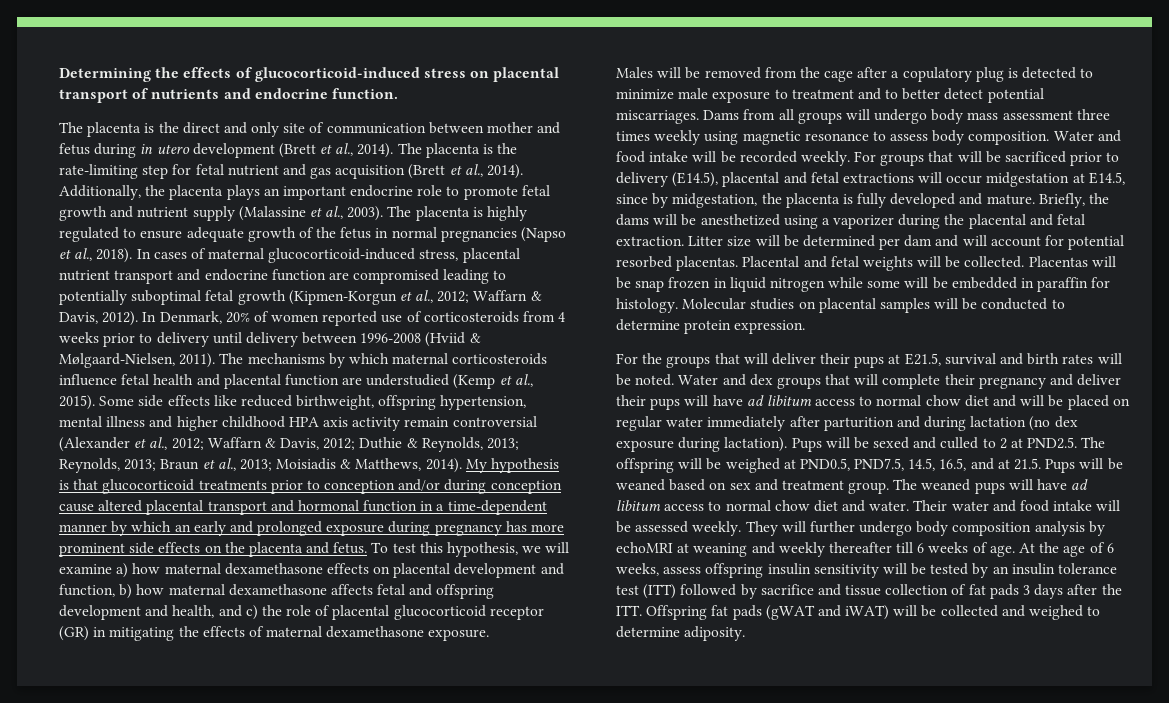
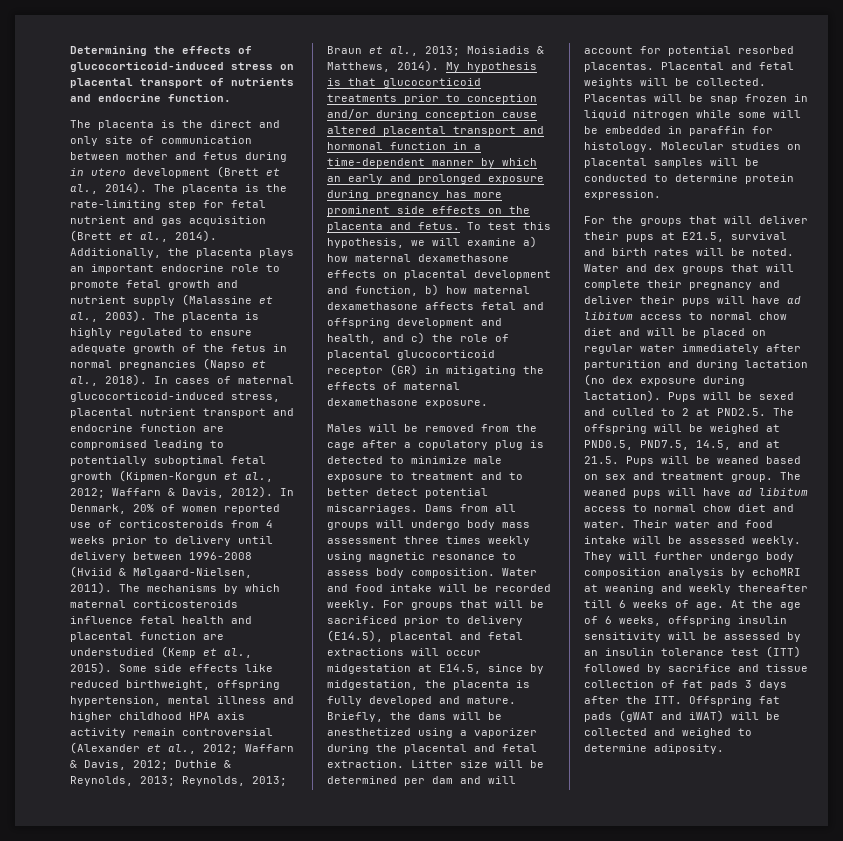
- Pups will be sexed and culled to 2 at PND2.5. The offspring will be weighed at PND0.5, PND7.5, 14.5, 16.5, and at 21.5. Pups will be weaned based on sex and treatment group.
+ Pups will be sexed and culled to 2 at PND2.5. The offspring will be weighed at PND0.5, PND7.5, 14.5, and at 21.5. Pups will be weaned based on sex and treatment group.
- At the age of 6 weeks, assess offspring insulin sensitivity will be tested by an insulin tolerance test (ITT) followed by sacrifice and tissue collection of fat pads 3 days after the ITT. Offspring fat pads (gWAT and iWAT) will be collected and weighed to determine adiposity.
+ At the age of 6 weeks, offspring insulin sensitivity will be assessed by an insulin tolerance test (ITT) followed by sacrifice and tissue collection of fat pads 3 days after the ITT. Offspring fat pads (gWAT and iWAT) will be collected and weighed to determine adiposity.

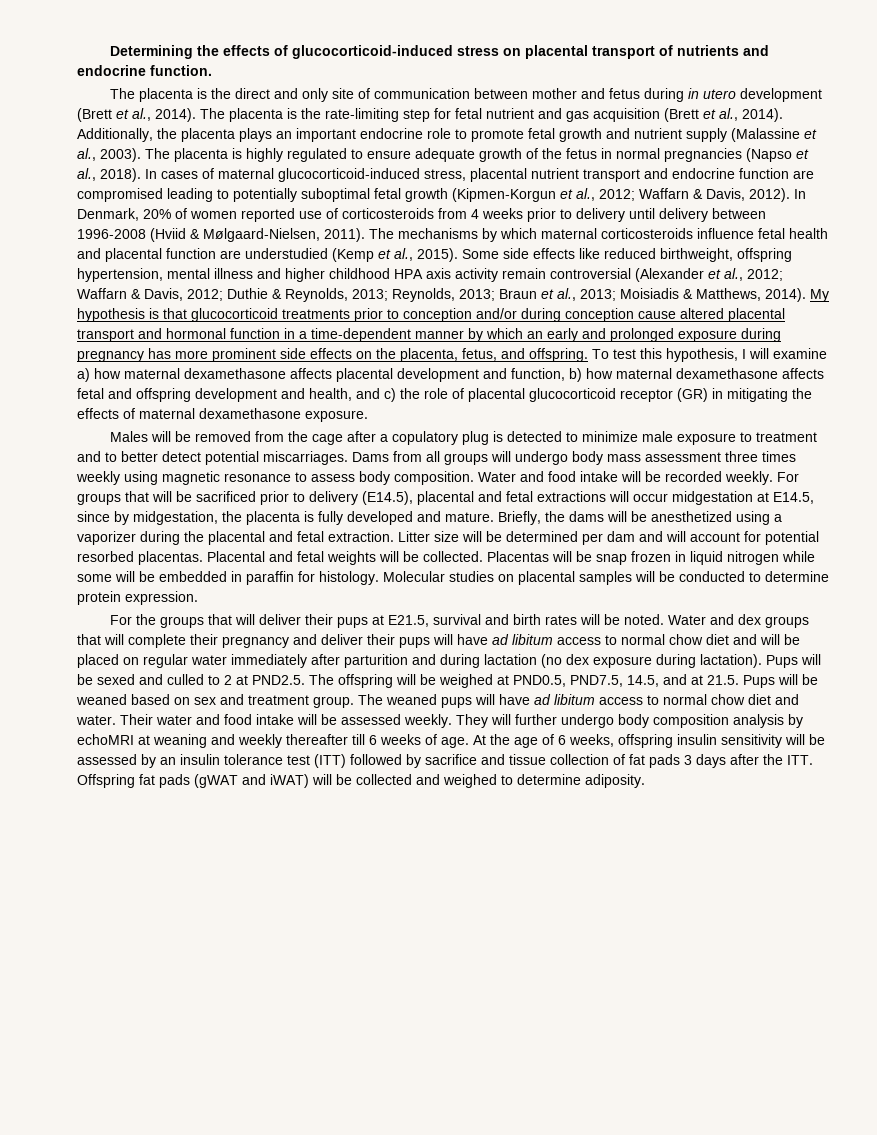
- My hypothesis is that glucocorticoid treatments prior to conception and/or during conception cause altered placental transport and hormonal function in a time-dependent manner by which an early and prolonged exposure during pregnancy has more prominent side effects on the placenta and fetus.
+ My hypothesis is that glucocorticoid treatments prior to conception and/or during conception cause altered placental transport and hormonal function in a time-dependent manner by which an early and prolonged exposure during pregnancy has more prominent side effects on the placenta, fetus, and offspring.
- To test this hypothesis, we will examine a) how maternal dexamethasone effects on placental development and function, b) how maternal dexamethasone affects fetal and offspring development and health, and c) the role of placental glucocorticoid receptor (GR) in mitigating the effects of maternal dexamethasone exposure.
+ To test this hypothesis, I will examine a) how maternal dexamethasone affects placental development and function, b) how maternal dexamethasone affects fetal and offspring development and health, and c) the role of placental glucocorticoid receptor (GR) in mitigating the effects of maternal dexamethasone exposure.

